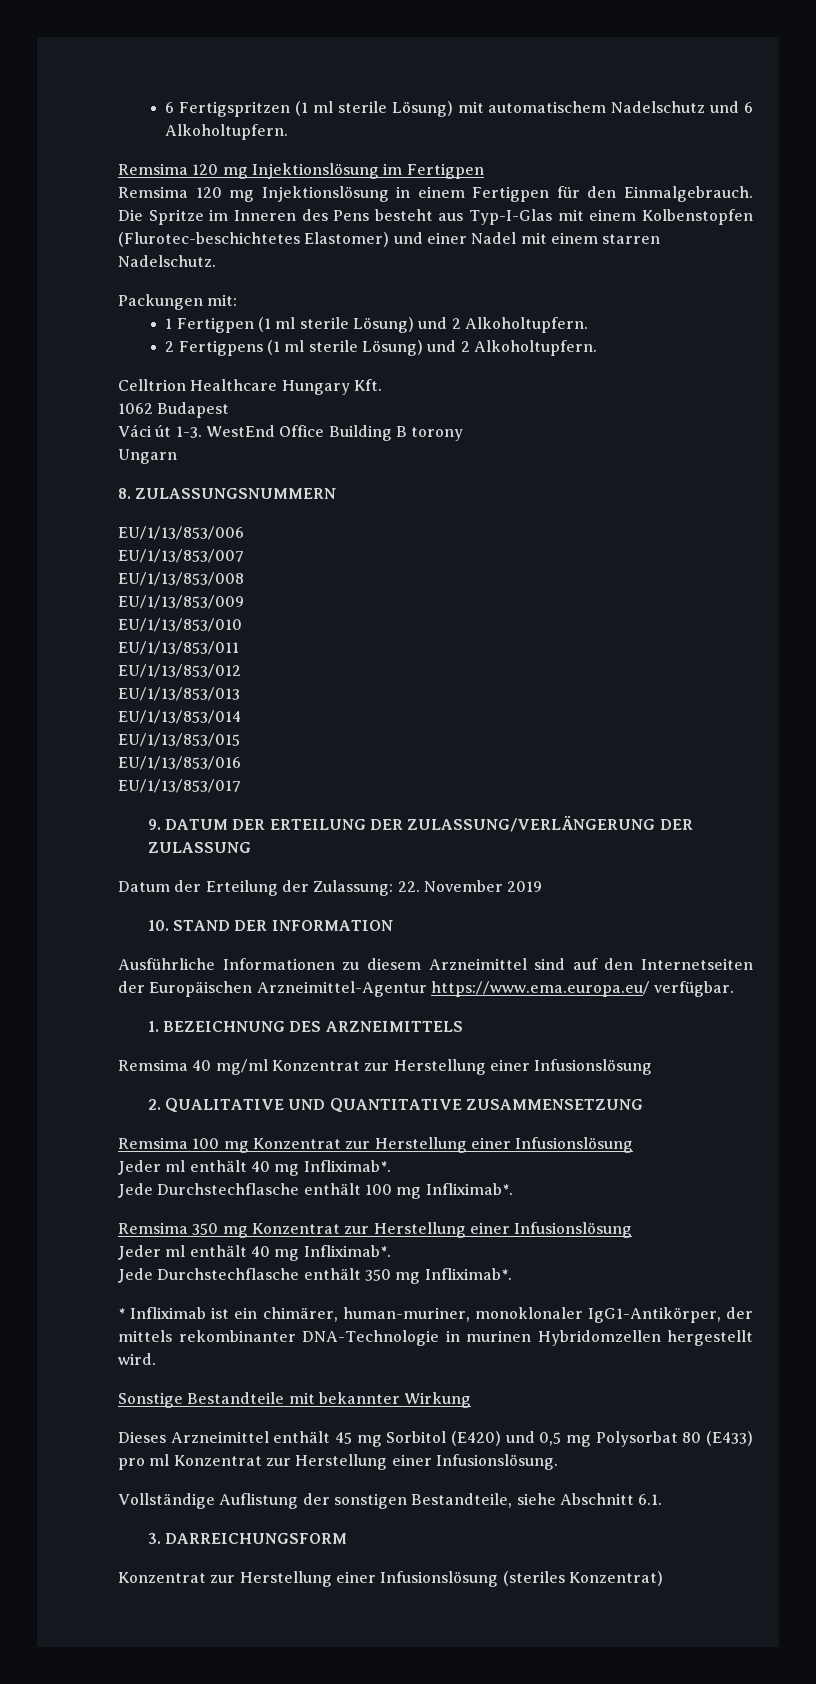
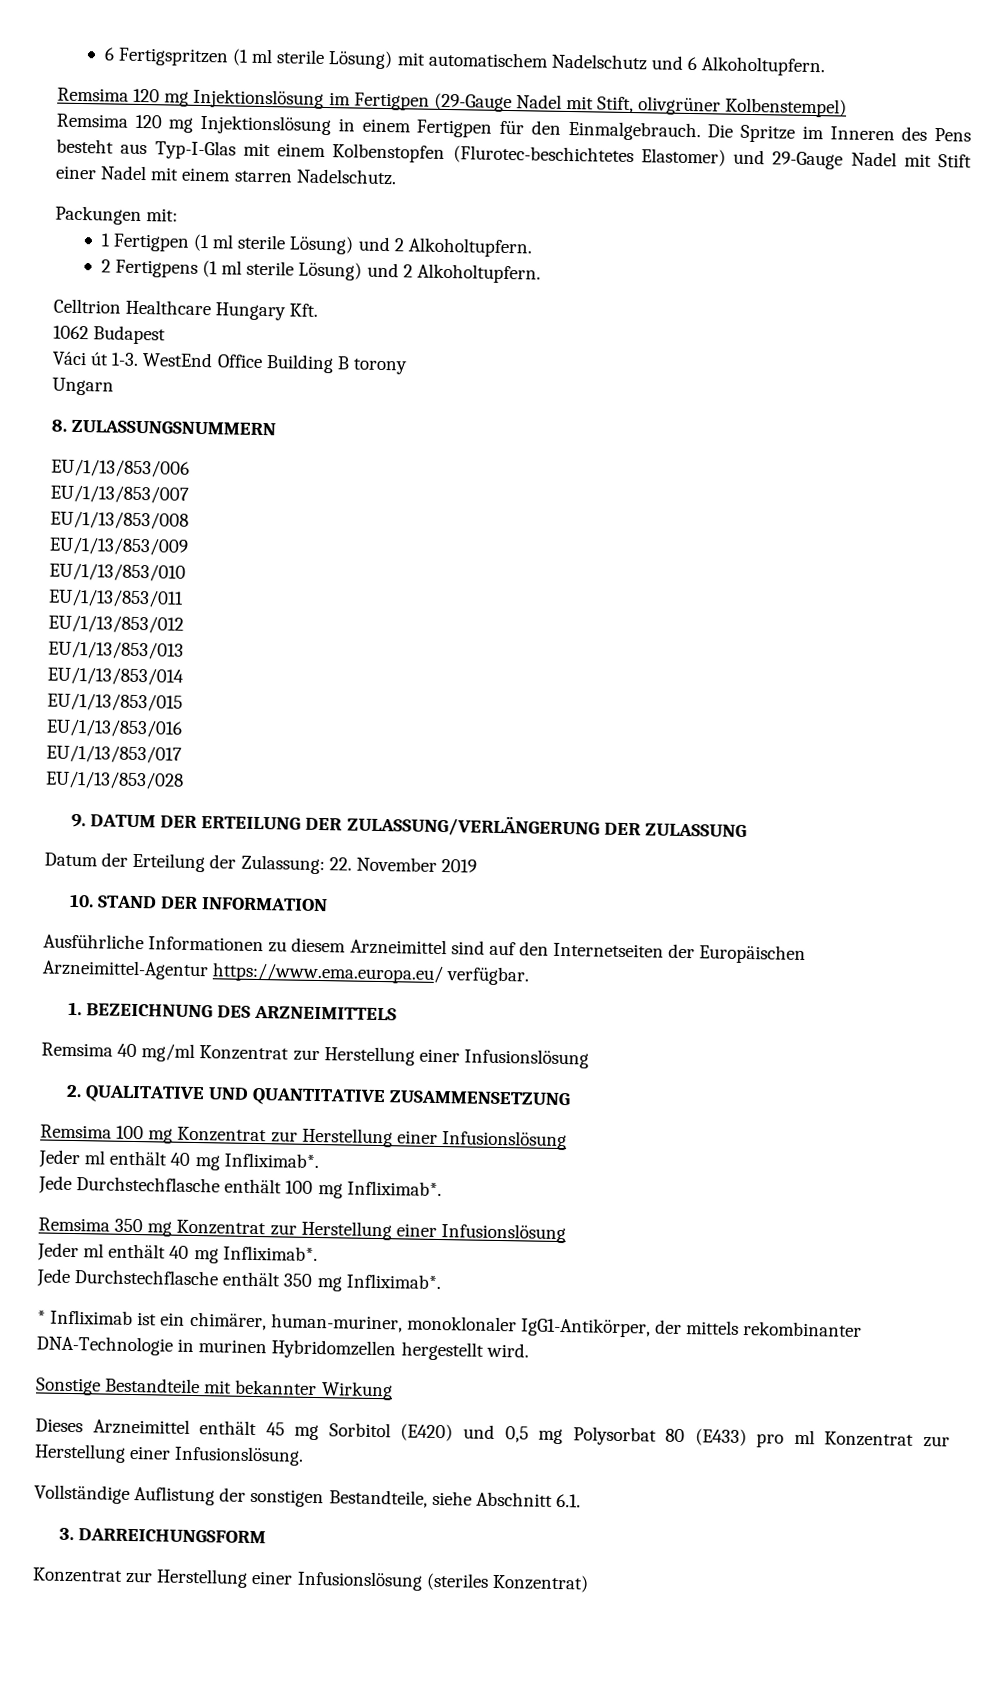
- Remsima 120 mg Injektionslösung im Fertigpen
+ Remsima 120 mg Injektionslösung im Fertigpen (29-Gauge Nadel mit Stift, olivgrüner Kolbenstempel)
- Die Spritze im Inneren des Pens besteht aus Typ-I-Glas mit einem Kolbenstopfen (Flurotec-beschichtetes Elastomer) und einer Nadel mit einem starren Nadelschutz.
+ Die Spritze im Inneren des Pens besteht aus Typ-I-Glas mit einem Kolbenstopfen (Flurotec-beschichtetes Elastomer) und 29-Gauge Nadel mit Stift einer Nadel mit einem starren Nadelschutz.
+ EU/1/13/853/028

